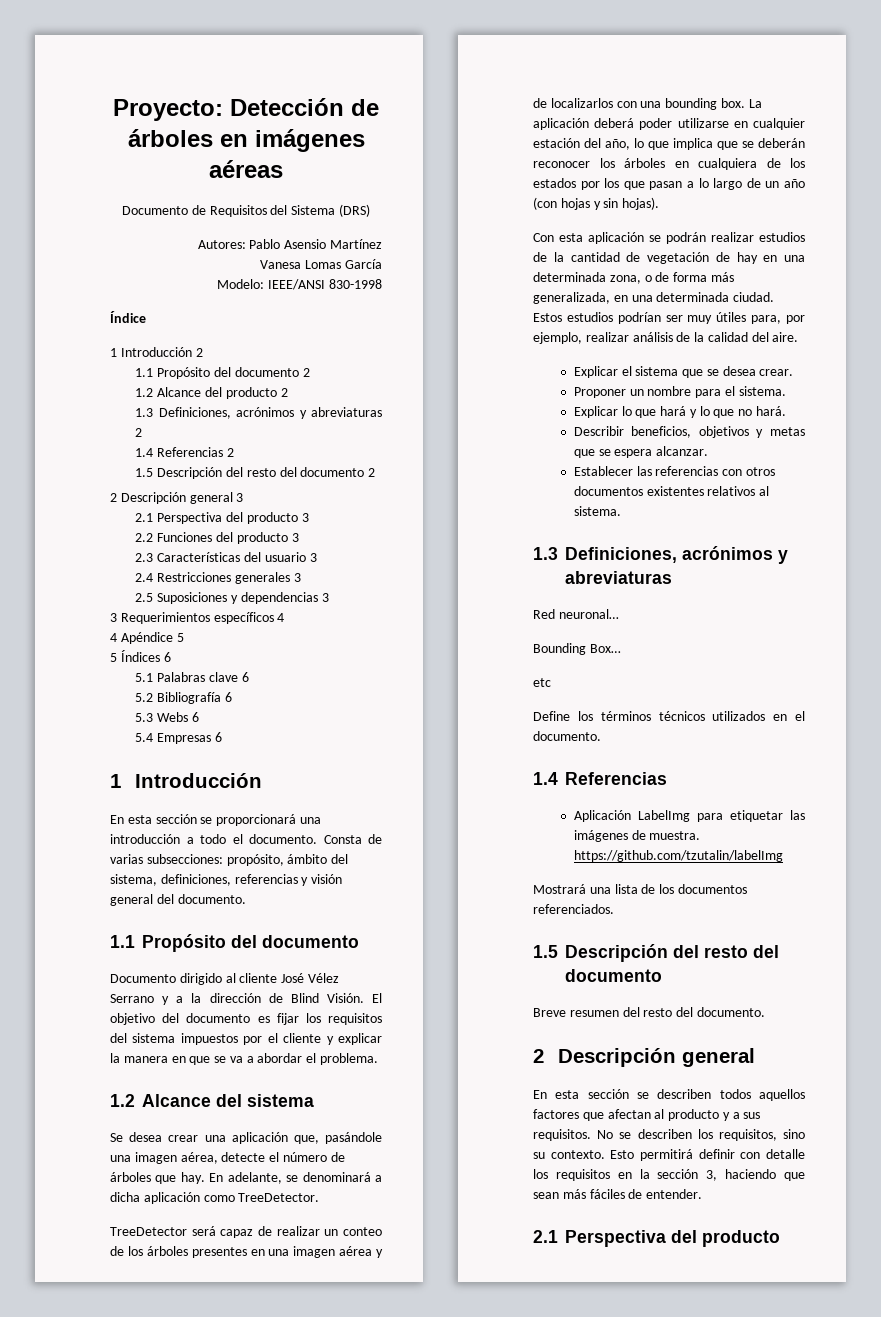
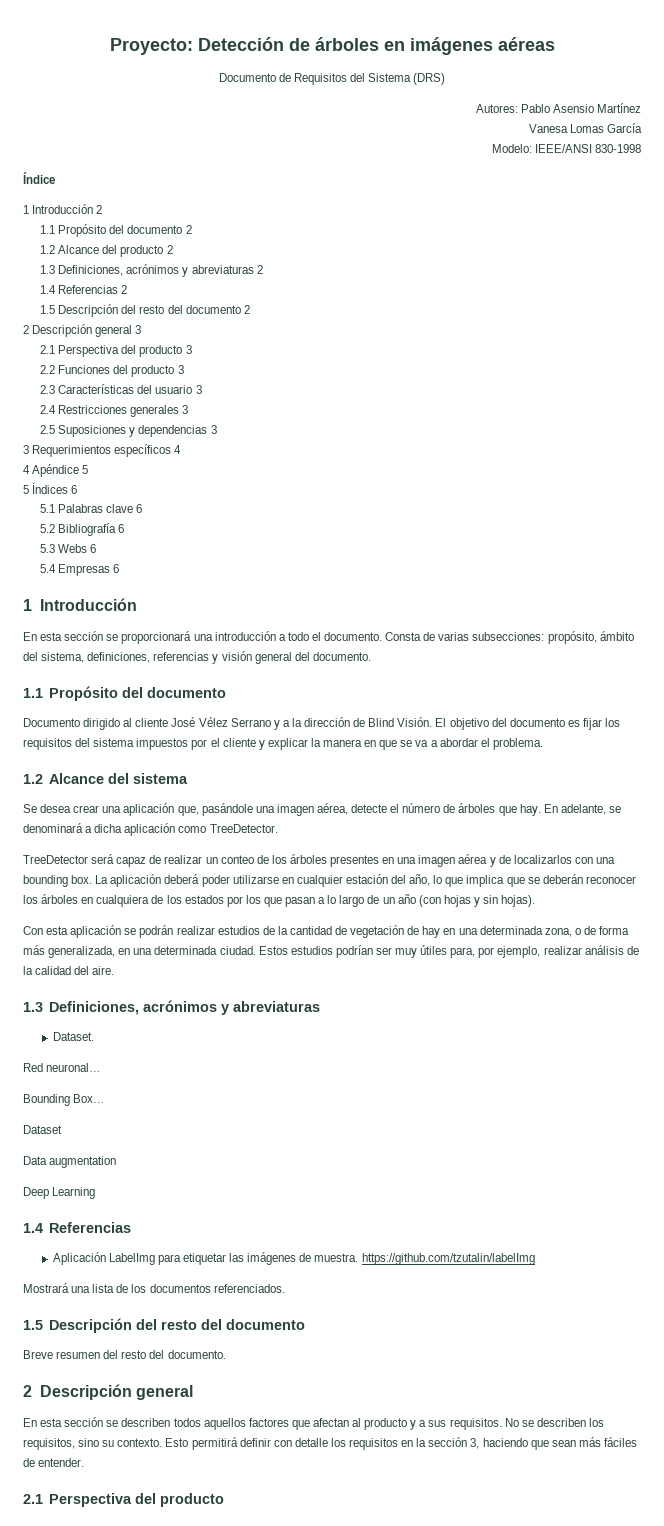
  Estos estudios podrían ser muy útiles para, por ejemplo, realizar análisis de la calidad del aire.
- Explicar el sistema que se desea crear.
- Proponer un nombre para el sistema.
- Explicar lo que hará y lo que no hará.
- Describir beneficios, objetivos y metas que se espera alcanzar.
- Establecer las referencias con otros documentos existentes relativos al sistema.
  1.3 Definiciones, acrónimos y abreviaturas
+ Dataset.
- etc
- Define los términos técnicos utilizados en el documento.
+ Dataset
+ Data augmentation
+ Deep Learning

